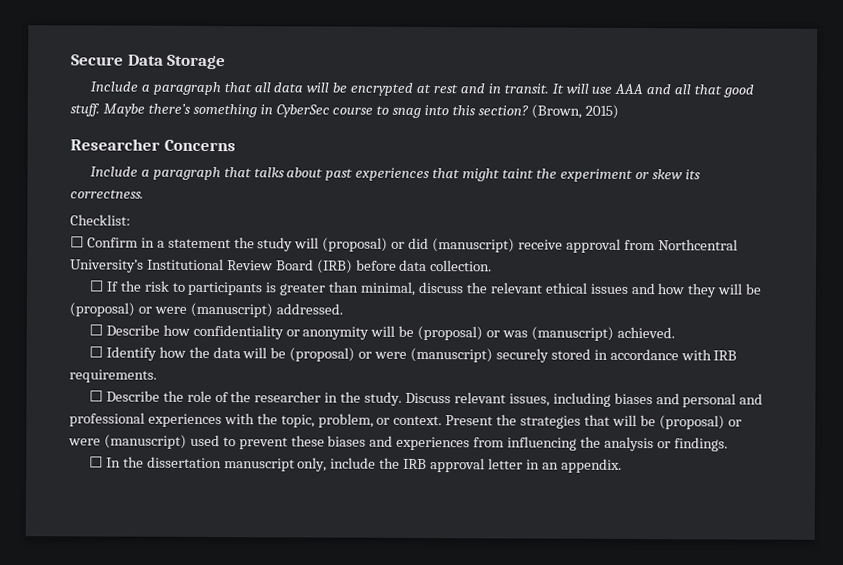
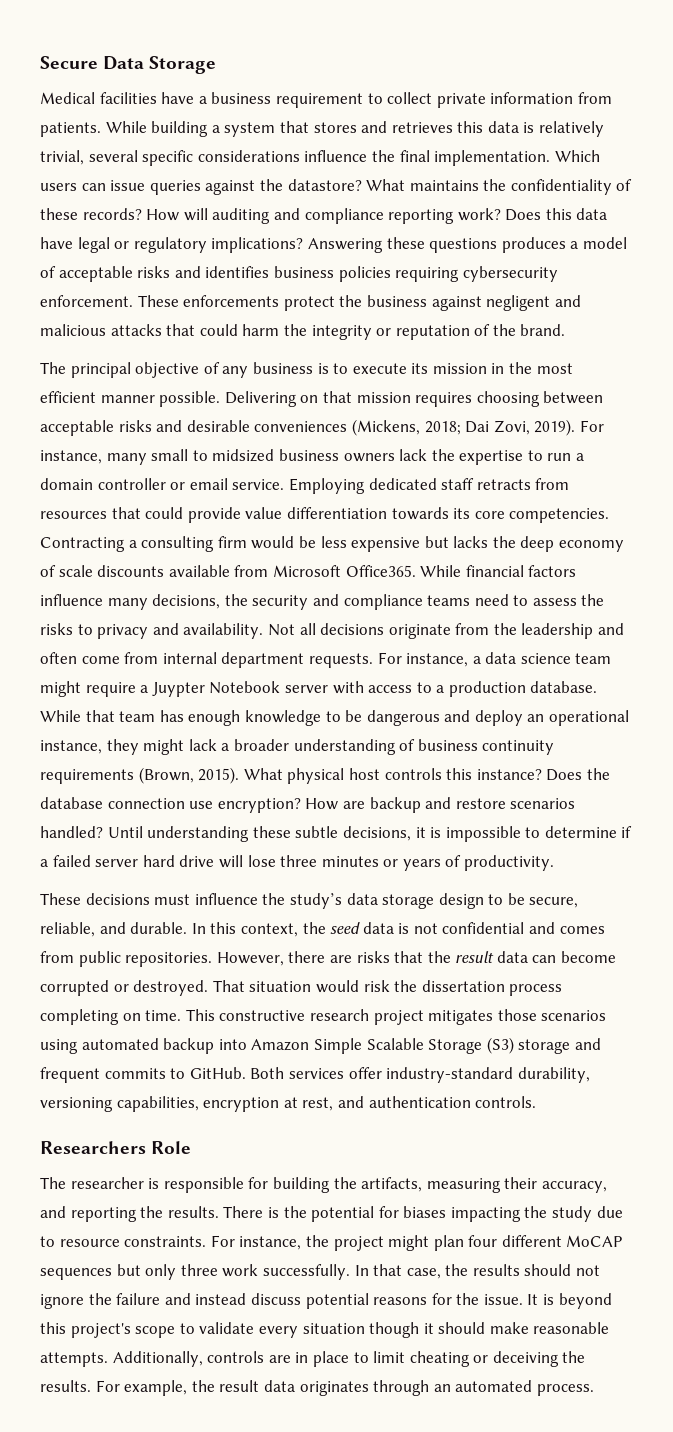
- Include a paragraph that all data will be encrypted at rest and in transit. It will use AAA and all that good stuff. Maybe there’s something in CyberSec course to snag into this section? (Brown, 2015)
- Researcher Concerns
- Include a paragraph that talks about past experiences that might taint the experiment or skew its correctness.
- Checklist:
- ☐ Confirm in a statement the study will (proposal) or did (manuscript) receive approval from Northcentral University’s Institutional Review Board (IRB) before data collection.
- ☐ If the risk to participants is greater than minimal, discuss the relevant ethical issues and how they will be (proposal) or were (manuscript) addressed.
- ☐ Describe how confidentiality or anonymity will be (proposal) or was (manuscript) achieved.
- ☐ Identify how the data will be (proposal) or were (manuscript) securely stored in accordance with IRB requirements.
- ☐ Describe the role of the researcher in the study. Discuss relevant issues, including biases and personal and professional experiences with the topic, problem, or context. Present the strategies that will be (proposal) or were (manuscript) used to prevent these biases and experiences from influencing the analysis or findings.
- ☐ In the dissertation manuscript only, include the IRB approval letter in an appendix.
+ Medical facilities have a business requirement to collect private information from patients. While building a system that stores and retrieves this data is relatively trivial, several specific considerations influence the final implementation. Which users can issue queries against the datastore? What maintains the confidentiality of these records? How will auditing and compliance reporting work? Does this data have legal or regulatory implications? Answering these questions produces a model of acceptable risks and identifies business policies requiring cybersecurity enforcement. These enforcements protect the business against negligent and malicious attacks that could harm the integrity or reputation of the brand.
+ The principal objective of any business is to execute its mission in the most efficient manner possible. Delivering on that mission requires choosing between acceptable risks and desirable conveniences (Mickens, 2018; Dai Zovi, 2019). For instance, many small to midsized business owners lack the expertise to run a domain controller or email service. Employing dedicated staff retracts from resources that could provide value differentiation towards its core competencies. Contracting a consulting firm would be less expensive but lacks the deep economy of scale discounts available from Microsoft Office365. While financial factors influence many decisions, the security and compliance teams need to assess the risks to privacy and availability. Not all decisions originate from the leadership and often come from internal department requests. For instance, a data science team might require a Juypter Notebook server with access to a production database. While that team has enough knowledge to be dangerous and deploy an operational instance, they might lack a broader understanding of business continuity requirements (Brown, 2015). What physical host controls this instance? Does the database connection use encryption? How are backup and restore scenarios handled? Until understanding these subtle decisions, it is impossible to determine if a failed server hard drive will lose three minutes or years of productivity.
+ These decisions must influence the study’s data storage design to be secure, reliable, and durable. In this context, the seed data is not confidential and comes from public repositories. However, there are risks that the result data can become corrupted or destroyed. That situation would risk the dissertation process completing on time. This constructive research project mitigates those scenarios using automated backup into Amazon Simple Scalable Storage (S3) storage and frequent commits to GitHub. Both services offer industry-standard durability, versioning capabilities, encryption at rest, and authentication controls.
+ Researchers Role
+ The researcher is responsible for building the artifacts, measuring their accuracy, and reporting the results. There is the potential for biases impacting the study due to resource constraints. For instance, the project might plan four different MoCAP sequences but only three work successfully. In that case, the results should not ignore the failure and instead discuss potential reasons for the issue. It is beyond this project's scope to validate every situation though it should make reasonable attempts. Additionally, controls are in place to limit cheating or deceiving the results. For example, the result data originates through an automated process.

